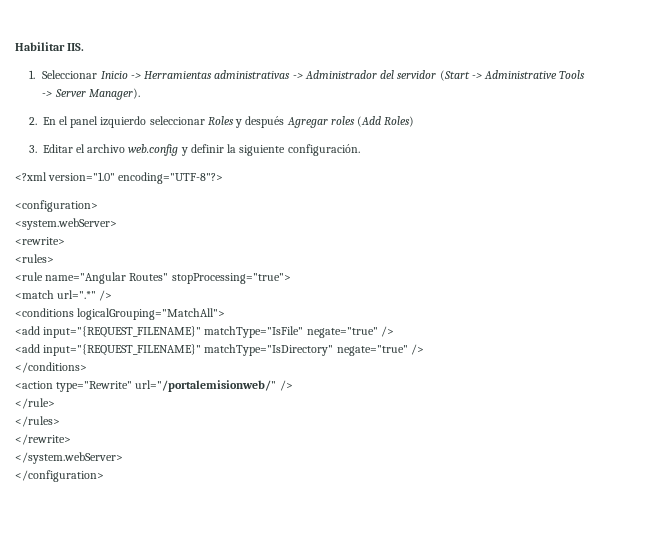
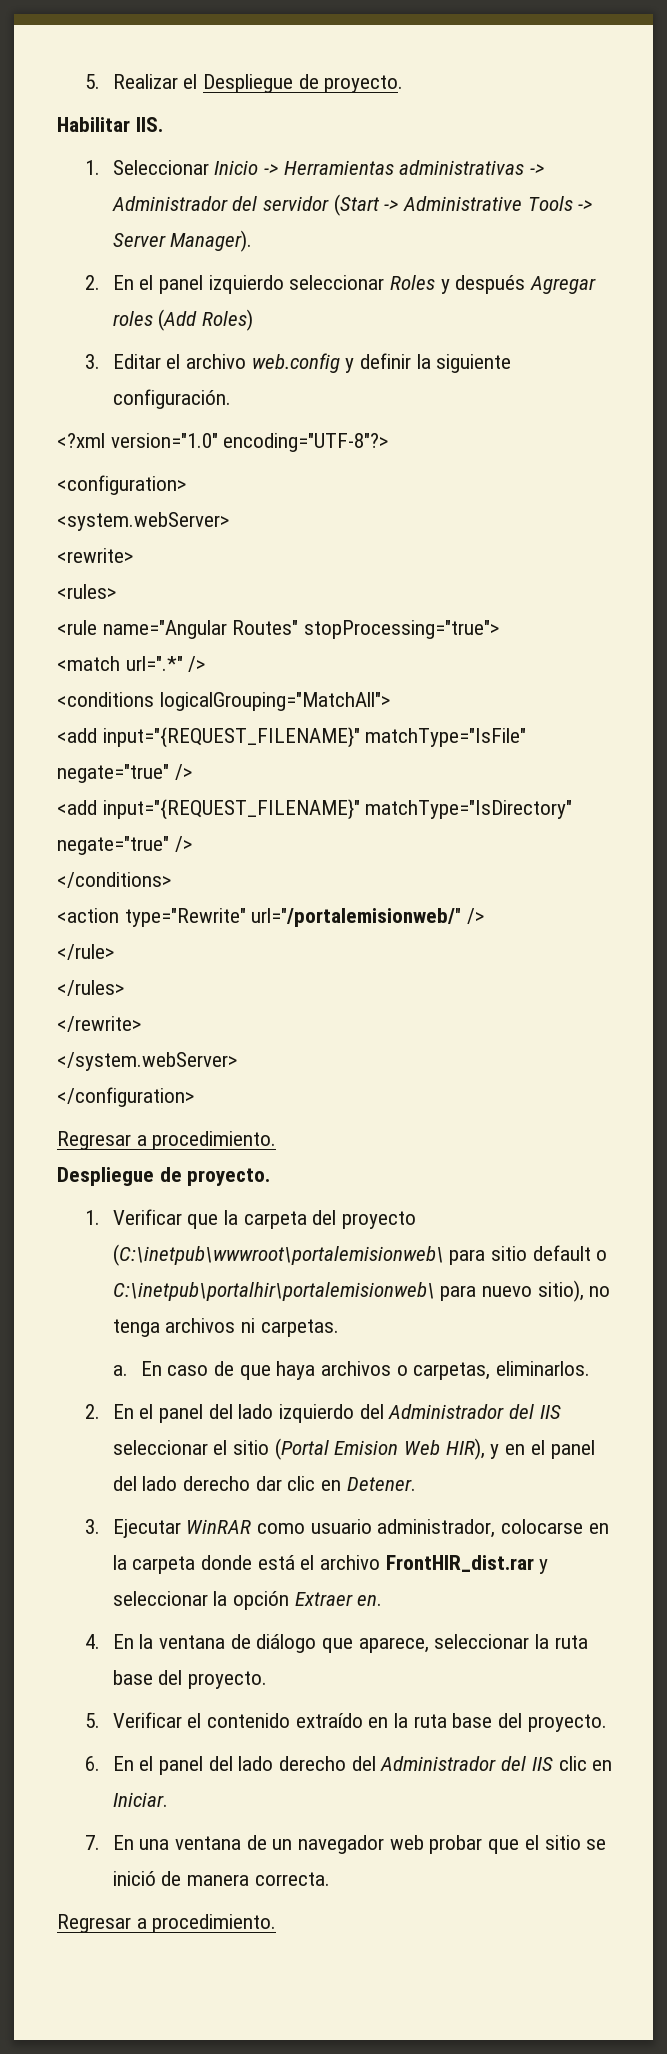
+ 5. Realizar el Despliegue de proyecto.
  </configuration>
+ Regresar a procedimiento.
+ Despliegue de proyecto.
+ 1. Verificar que la carpeta del proyecto (C:\inetpub\wwwroot\portalemisionweb\ para sitio default o C:\inetpub\portalhir\portalemisionweb\ para nuevo sitio), no tenga archivos ni carpetas.
+ a. En caso de que haya archivos o carpetas, eliminarlos.
+ 2. En el panel del lado izquierdo del Administrador del IIS seleccionar el sitio (Portal Emision Web HIR), y en el panel del lado derecho dar clic en Detener.
+ 3. Ejecutar WinRAR como usuario administrador, colocarse en la carpeta donde está el archivo FrontHIR_dist.rar y seleccionar la opción Extraer en.
+ 4. En la ventana de diálogo que aparece, seleccionar la ruta base del proyecto.
+ 5. Verificar el contenido extraído en la ruta base del proyecto.
+ 6. En el panel del lado derecho del Administrador del IIS clic en Iniciar.
+ 7. En una ventana de un navegador web probar que el sitio se inició de manera correcta.
+ Regresar a procedimiento.

